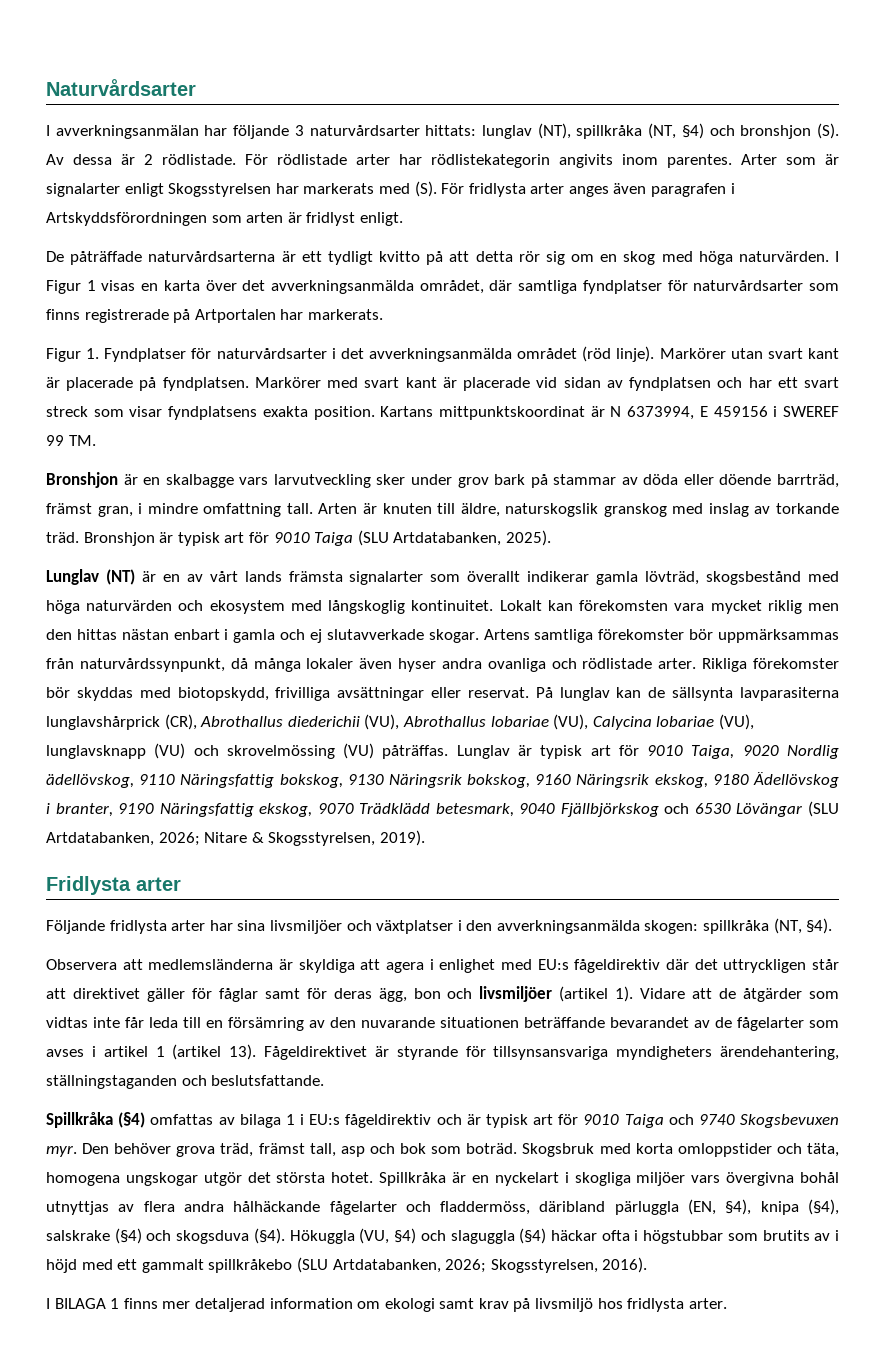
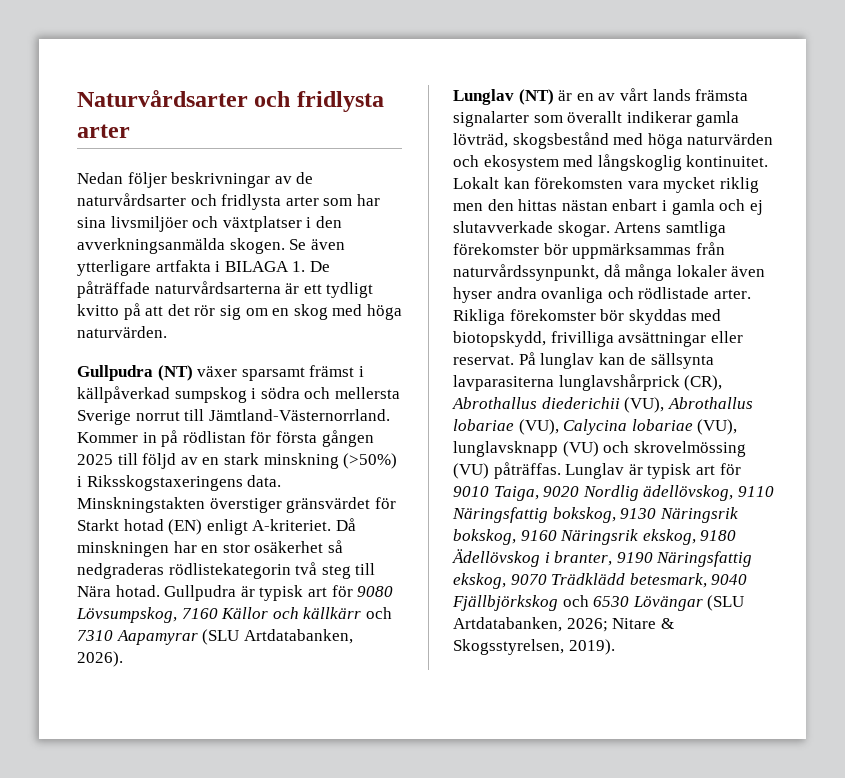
- Naturvårdsarter
- I avverkningsanmälan har följande 3 naturvårdsarter hittats: lunglav (NT), spillkråka (NT, §4) och bronshjon (S). Av dessa är 2 rödlistade. För rödlistade arter har rödlistekategorin angivits inom parentes. Arter som är signalarter enligt Skogsstyrelsen har markerats med (S). För fridlysta arter anges även paragrafen i Artskyddsförordningen som arten är fridlyst enligt.
- De påträffade naturvårdsarterna är ett tydligt kvitto på att detta rör sig om en skog med höga naturvärden. I Figur 1 visas en karta över det avverkningsanmälda området, där samtliga fyndplatser för naturvårdsarter som finns registrerade på Artportalen har markerats.
- Figur 1. Fyndplatser för naturvårdsarter i det avverkningsanmälda området (röd linje). Markörer utan svart kant är placerade på fyndplatsen. Markörer med svart kant är placerade vid sidan av fyndplatsen och har ett svart streck som visar fyndplatsens exakta position. Kartans mittpunktskoordinat är N 6373994, E 459156 i SWEREF 99 TM.
- Bronshjon är en skalbagge vars larvutveckling sker under grov bark på stammar av döda eller döende barrträd, främst gran, i mindre omfattning tall. Arten är knuten till äldre, naturskogslik granskog med inslag av torkande träd. Bronshjon är typisk art för 9010 Taiga (SLU Artdatabanken, 2025).
+ Naturvårdsarter och fridlysta arter
+ Nedan följer beskrivningar av de naturvårdsarter och fridlysta arter som har sina livsmiljöer och växtplatser i den avverkningsanmälda skogen. Se även ytterligare artfakta i BILAGA 1. De påträffade naturvårdsarterna är ett tydligt kvitto på att det rör sig om en skog med höga naturvärden.
+ Gullpudra (NT) växer sparsamt främst i källpåverkad sumpskog i södra och mellersta Sverige norrut till Jämtland-Västernorrland. Kommer in på rödlistan för första gången 2025 till följd av en stark minskning (>50%) i Riksskogstaxeringens data. Minskningstakten överstiger gränsvärdet för Starkt hotad (EN) enligt A-kriteriet. Då minskningen har en stor osäkerhet så nedgraderas rödlistekategorin två steg till Nära hotad. Gullpudra är typisk art för 9080 Lövsumpskog, 7160 Källor och källkärr och 7310 Aapamyrar (SLU Artdatabanken, 2026).
- Fridlysta arter
- Följande fridlysta arter har sina livsmiljöer och växtplatser i den avverkningsanmälda skogen: spillkråka (NT, §4).
- Observera att medlemsländerna är skyldiga att agera i enlighet med EU:s fågeldirektiv där det uttryckligen står att direktivet gäller för fåglar samt för deras ägg, bon och livsmiljöer (artikel 1). Vidare att de åtgärder som vidtas inte får leda till en försämring av den nuvarande situationen beträffande bevarandet av de fågelarter som avses i artikel 1 (artikel 13). Fågeldirektivet är styrande för tillsynsansvariga myndigheters ärendehantering, ställningstaganden och beslutsfattande.
- Spillkråka (§4) omfattas av bilaga 1 i EU:s fågeldirektiv och är typisk art för 9010 Taiga och 9740 Skogsbevuxen myr. Den behöver grova träd, främst tall, asp och bok som boträd. Skogsbruk med korta omloppstider och täta, homogena ungskogar utgör det största hotet. Spillkråka är en nyckelart i skogliga miljöer vars övergivna bohål utnyttjas av flera andra hålhäckande fågelarter och fladdermöss, däribland pärluggla (EN, §4), knipa (§4), salskrake (§4) och skogsduva (§4). Hökuggla (VU, §4) och slaguggla (§4) häckar ofta i högstubbar som brutits av i höjd med ett gammalt spillkråkebo (SLU Artdatabanken, 2026; Skogsstyrelsen, 2016).
- I BILAGA 1 finns mer detaljerad information om ekologi samt krav på livsmiljö hos fridlysta arter.

